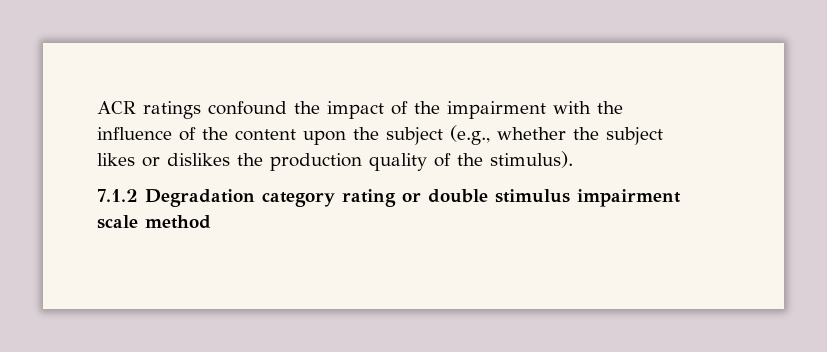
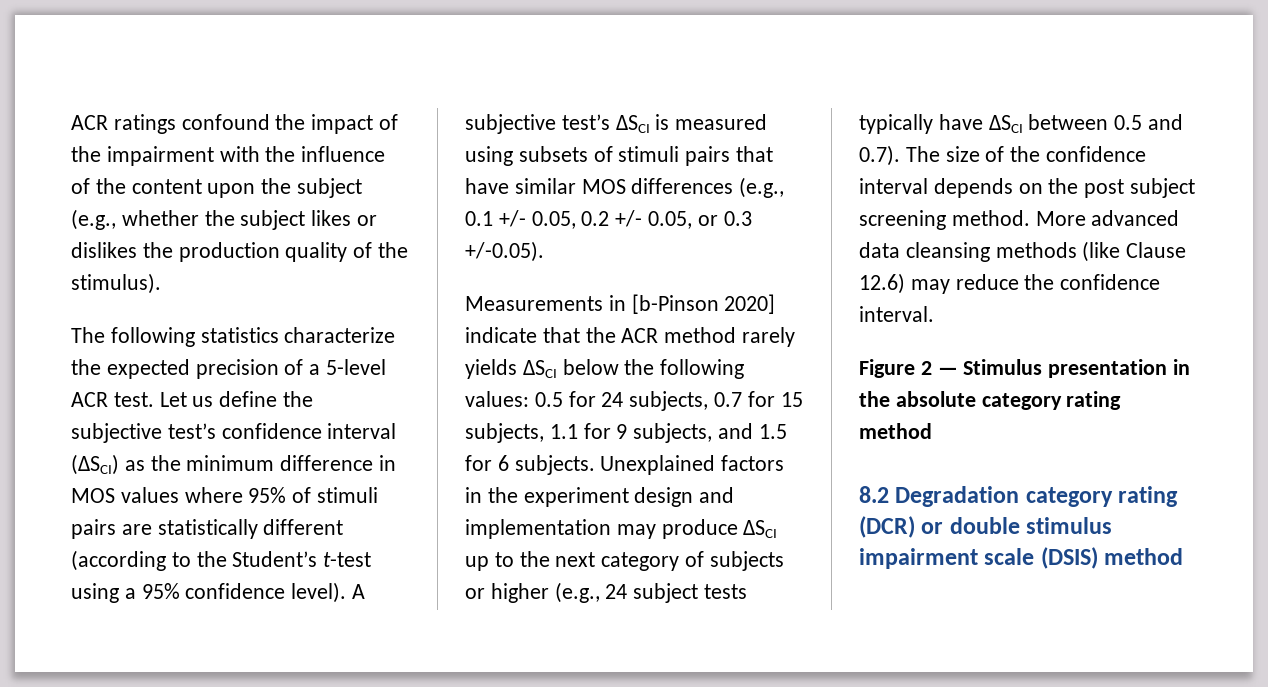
- 7.1.2 Degradation category rating or double stimulus impairment scale method
+ The following statistics characterize the expected precision of a 5-level ACR test. Let us define the subjective test’s confidence interval (ΔSCI) as the minimum difference in MOS values where 95% of stimuli pairs are statistically different (according to the Student’s t-test using a 95% confidence level). A subjective test’s ΔSCI is measured using subsets of stimuli pairs that have similar MOS differences (e.g., 0.1 +/- 0.05, 0.2 +/- 0.05, or 0.3 +/-0.05).
+ Measurements in [b-Pinson 2020] indicate that the ACR method rarely yields ΔSCI below the following values: 0.5 for 24 subjects, 0.7 for 15 subjects, 1.1 for 9 subjects, and 1.5 for 6 subjects. Unexplained factors in the experiment design and implementation may produce ΔSCI up to the next category of subjects or higher (e.g., 24 subject tests typically have ΔSCI between 0.5 and 0.7). The size of the confidence interval depends on the post subject screening method. More advanced data cleansing methods (like Clause 12.6) may reduce the confidence interval.
+ Figure 2 — Stimulus presentation in the absolute category rating method
+ 8.2 Degradation category rating (DCR) or double stimulus impairment scale (DSIS) method

